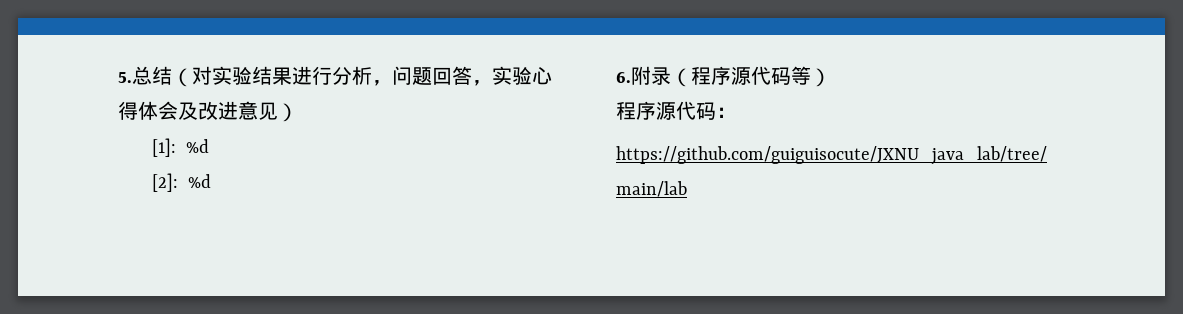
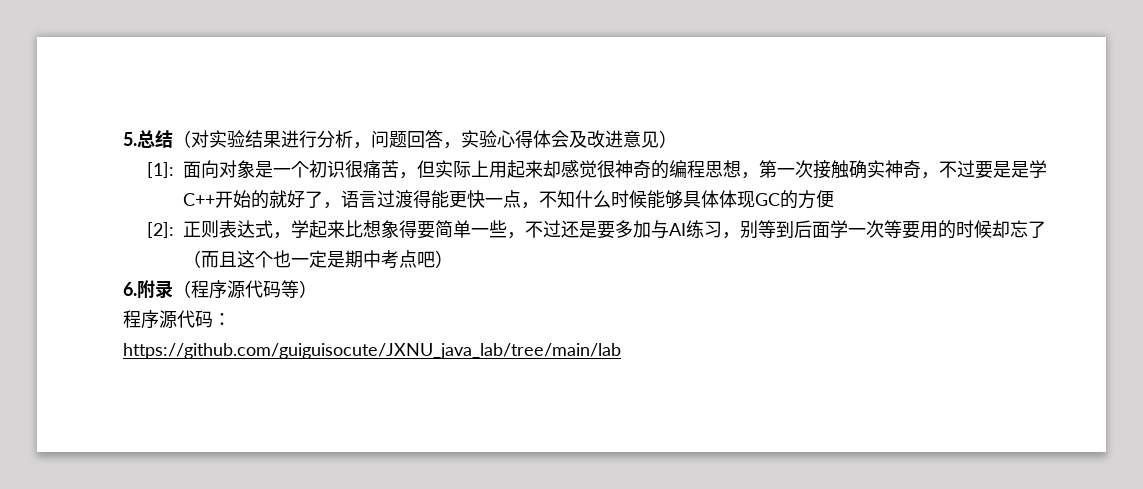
- [1]: %d
- [2]: %d
+ [1]:面向对象是一个初识很痛苦，但实际上用起来却感觉很神奇的编程思想，第一次接触确实神奇，不过要是是学C++开始的就好了，语言过渡得能更快一点，不知什么时候能够具体体现GC的方便
+ [2]:正则表达式，学起来比想象得要简单一些，不过还是要多加与AI练习，别等到后面学一次等要用的时候却忘了（而且这个也一定是期中考点吧）

